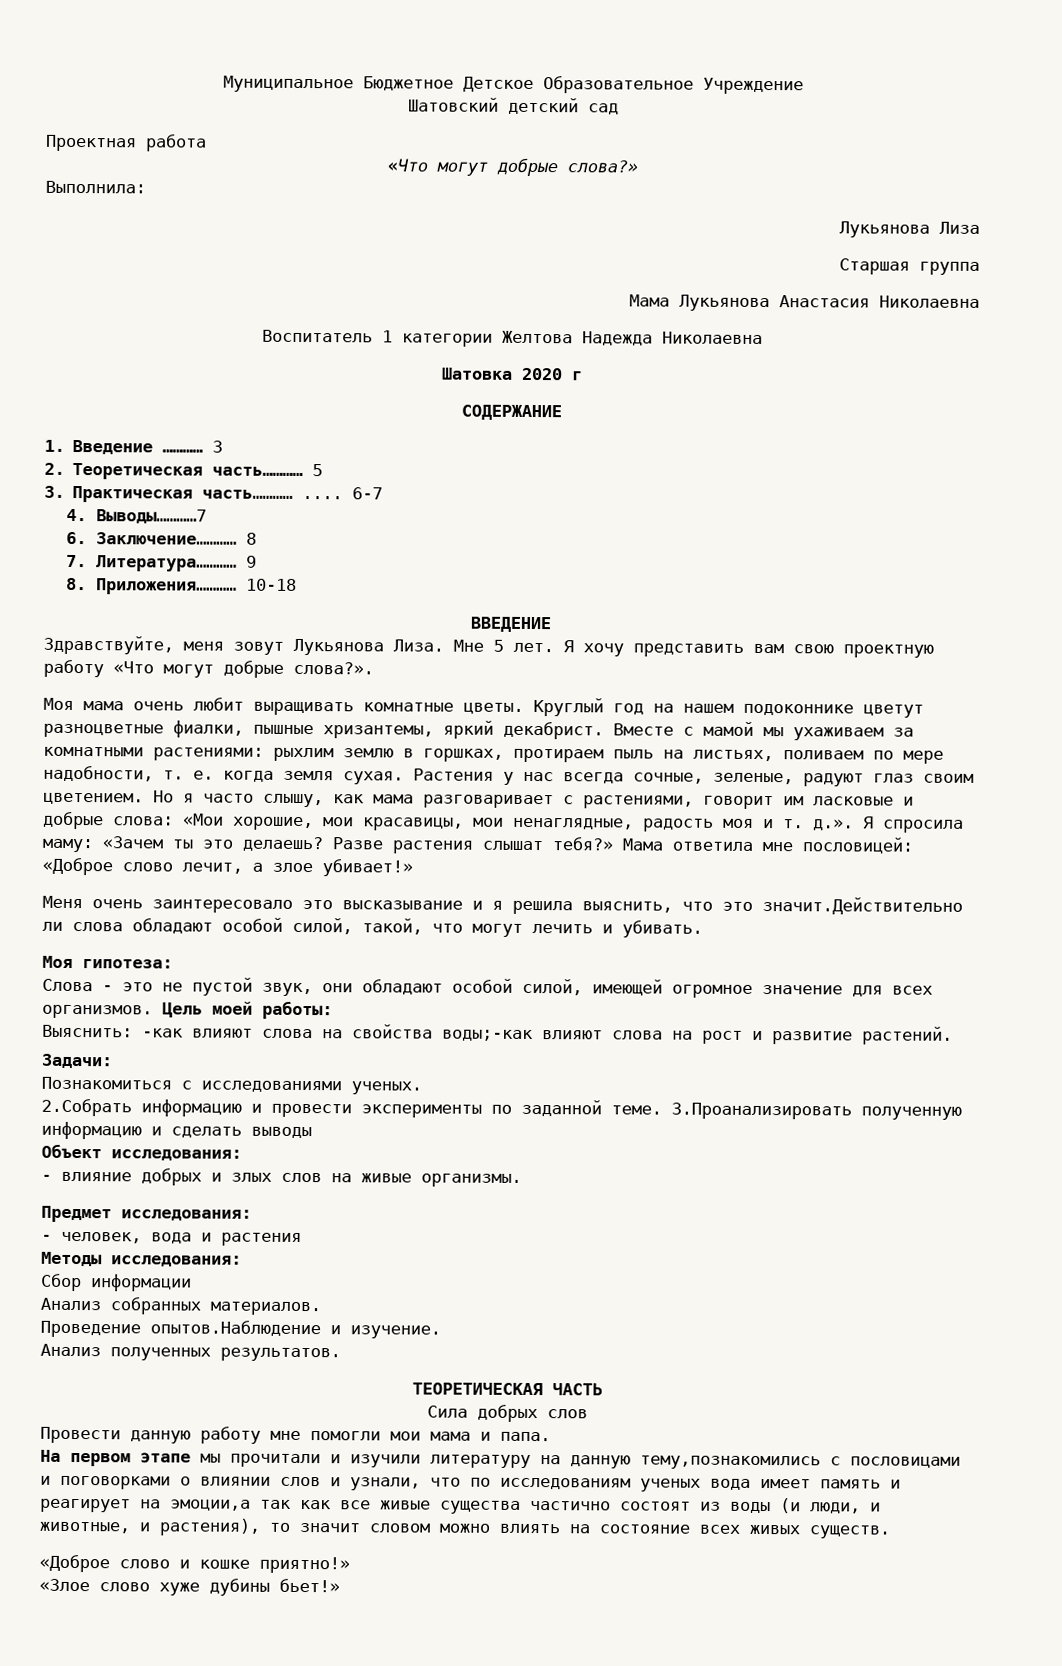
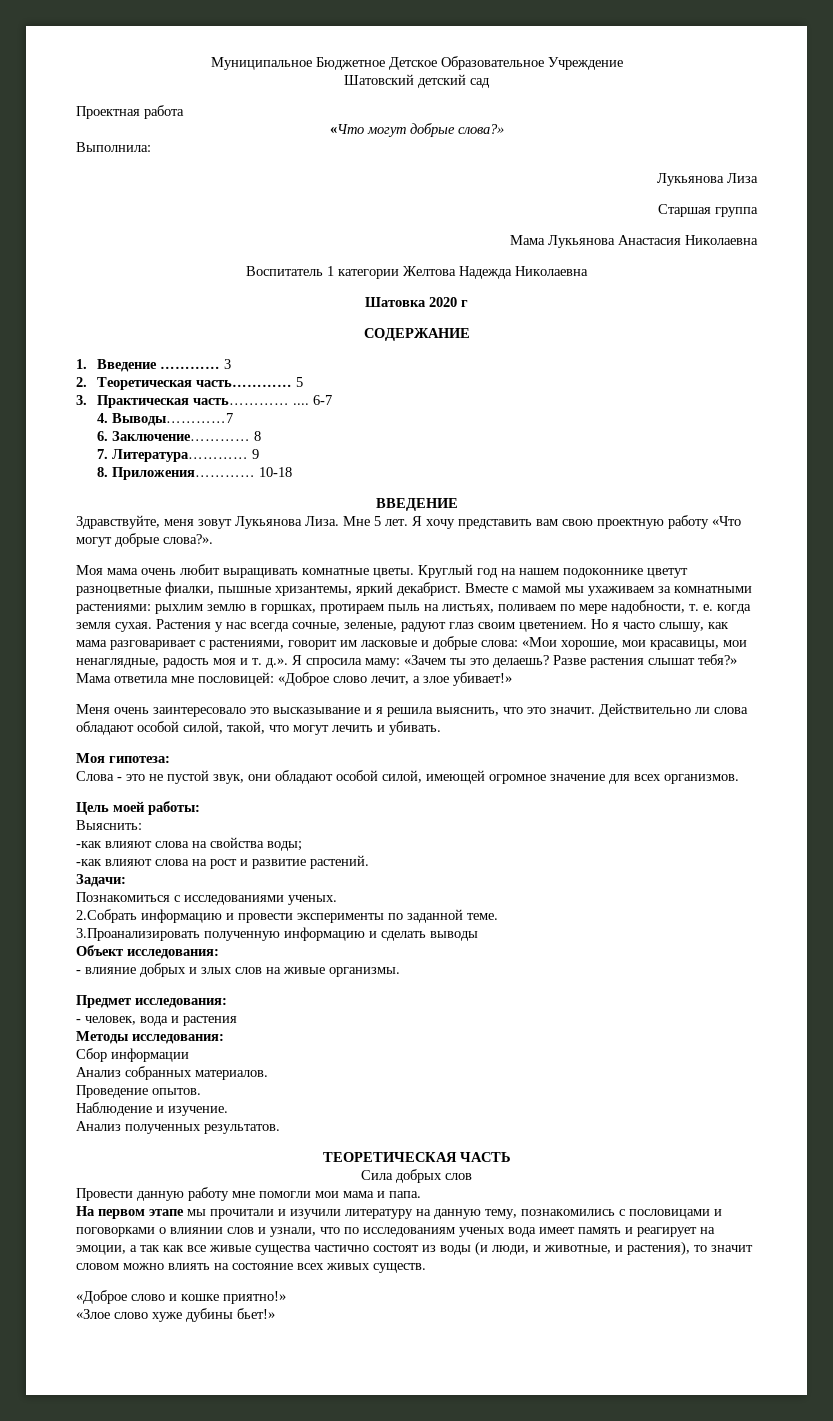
- Меня очень заинтересовало это высказывание и я решила выяснить, что это значит.Действительно ли слова обладают особой силой, такой, что могут лечить и убивать.
+ Меня очень заинтересовало это высказывание и я решила выяснить, что это значит. Действительно ли слова обладают особой силой, такой, что могут лечить и убивать.
- Слова - это не пустой звук, они обладают особой силой, имеющей огромное значение для всех организмов. Цель моей работы:
+ Слова - это не пустой звук, они обладают особой силой, имеющей огромное значение для всех организмов.
+ Цель моей работы:
- Выяснить: -как влияют слова на свойства воды;-как влияют слова на рост и развитие растений.
+ Выяснить:
+ -как влияют слова на свойства воды;
+ -как влияют слова на рост и развитие растений.
- 2.Собрать информацию и провести эксперименты по заданной теме. 3.Проанализировать полученную информацию и сделать выводы
+ 2.Собрать информацию и провести эксперименты по заданной теме.
+ 3.Проанализировать полученную информацию и сделать выводы
- Проведение опытов.Наблюдение и изучение.
+ Проведение опытов.
+ Наблюдение и изучение.
- На первом этапе мы прочитали и изучили литературу на данную тему,познакомились с пословицами и поговорками о влиянии слов и узнали, что по исследованиям ученых вода имеет память и реагирует на эмоции,а так как все живые существа частично состоят из воды (и люди, и животные, и растения), то значит словом можно влиять на состояние всех живых существ.
+ На первом этапе мы прочитали и изучили литературу на данную тему, познакомились с пословицами и поговорками о влиянии слов и узнали, что по исследованиям ученых вода имеет память и реагирует на эмоции, а так как все живые существа частично состоят из воды (и люди, и животные, и растения), то значит словом можно влиять на состояние всех живых существ.

